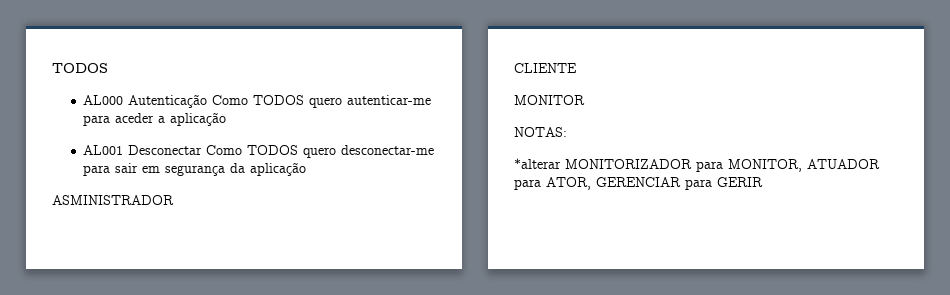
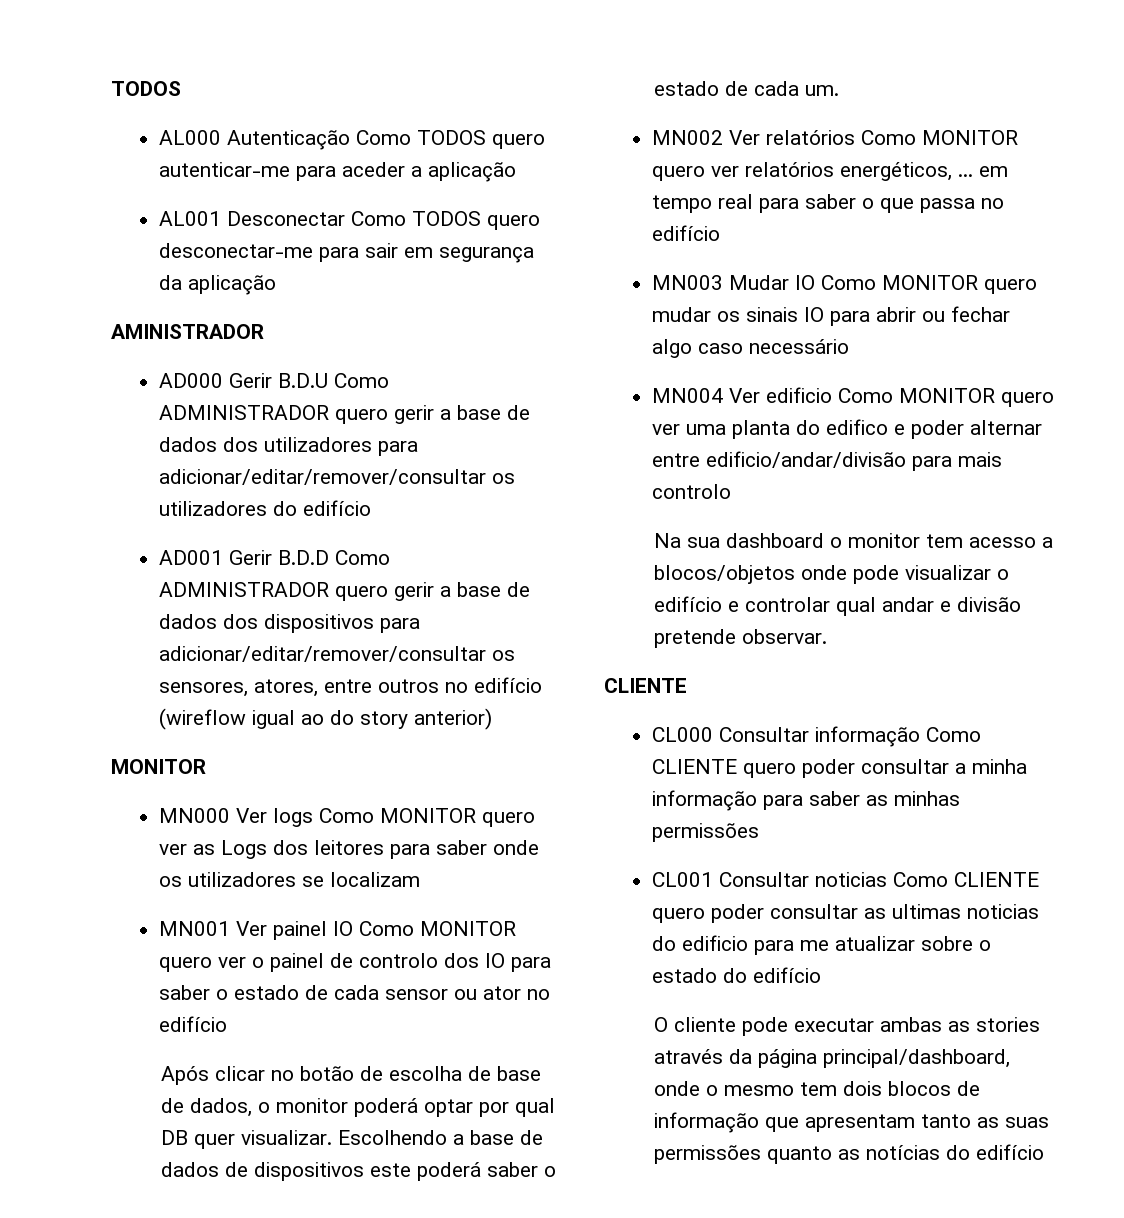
- ASMINISTRADOR
+ AMINISTRADOR
+ AD000 Gerir B.D.U Como ADMINISTRADOR quero gerir a base de dados dos utilizadores para adicionar/editar/remover/consultar os utilizadores do edifício
+ AD001 Gerir B.D.D Como ADMINISTRADOR quero gerir a base de dados dos dispositivos para adicionar/editar/remover/consultar os sensores, atores, entre outros no edifício (wireflow igual ao do story anterior)
+ MONITOR
+ MN000 Ver logs Como MONITOR quero ver as Logs dos leitores para saber onde os utilizadores se localizam
+ MN001 Ver painel IO Como MONITOR quero ver o painel de controlo dos IO para saber o estado de cada sensor ou ator no edifício
+ Após clicar no botão de escolha de base de dados, o monitor poderá optar por qual DB quer visualizar. Escolhendo a base de dados de dispositivos este poderá saber o estado de cada um.
+ MN002 Ver relatórios Como MONITOR quero ver relatórios energéticos, ... em tempo real para saber o que passa no edifício
+ MN003 Mudar IO Como MONITOR quero mudar os sinais IO para abrir ou fechar algo caso necessário
+ MN004 Ver edificio Como MONITOR quero ver uma planta do edifico e poder alternar entre edificio/andar/divisão para mais controlo
+ Na sua dashboard o monitor tem acesso a blocos/objetos onde pode visualizar o edifício e controlar qual andar e divisão pretende observar.
  CLIENTE
- MONITOR
- NOTAS:
- *alterar MONITORIZADOR para MONITOR, ATUADOR para ATOR, GERENCIAR para GERIR
+ CL000 Consultar informação Como CLIENTE quero poder consultar a minha informação para saber as minhas permissões
+ CL001 Consultar noticias Como CLIENTE quero poder consultar as ultimas noticias do edificio para me atualizar sobre o estado do edifício
+ O cliente pode executar ambas as stories através da página principal/dashboard, onde o mesmo tem dois blocos de informação que apresentam tanto as suas permissões quanto as notícias do edifício

